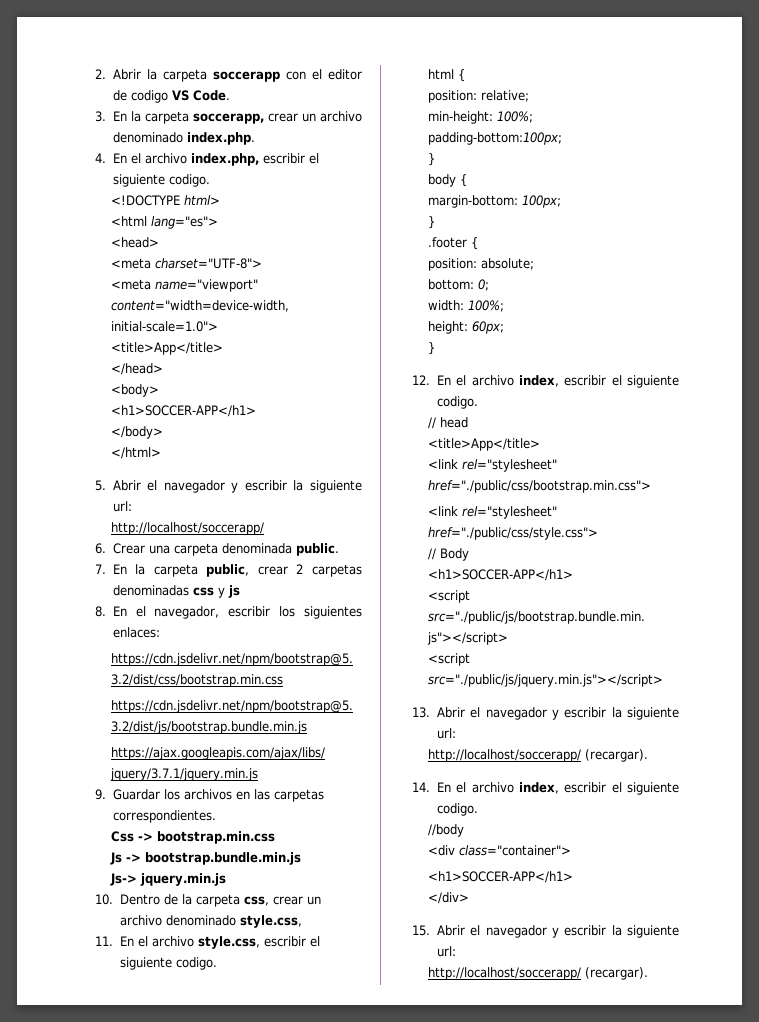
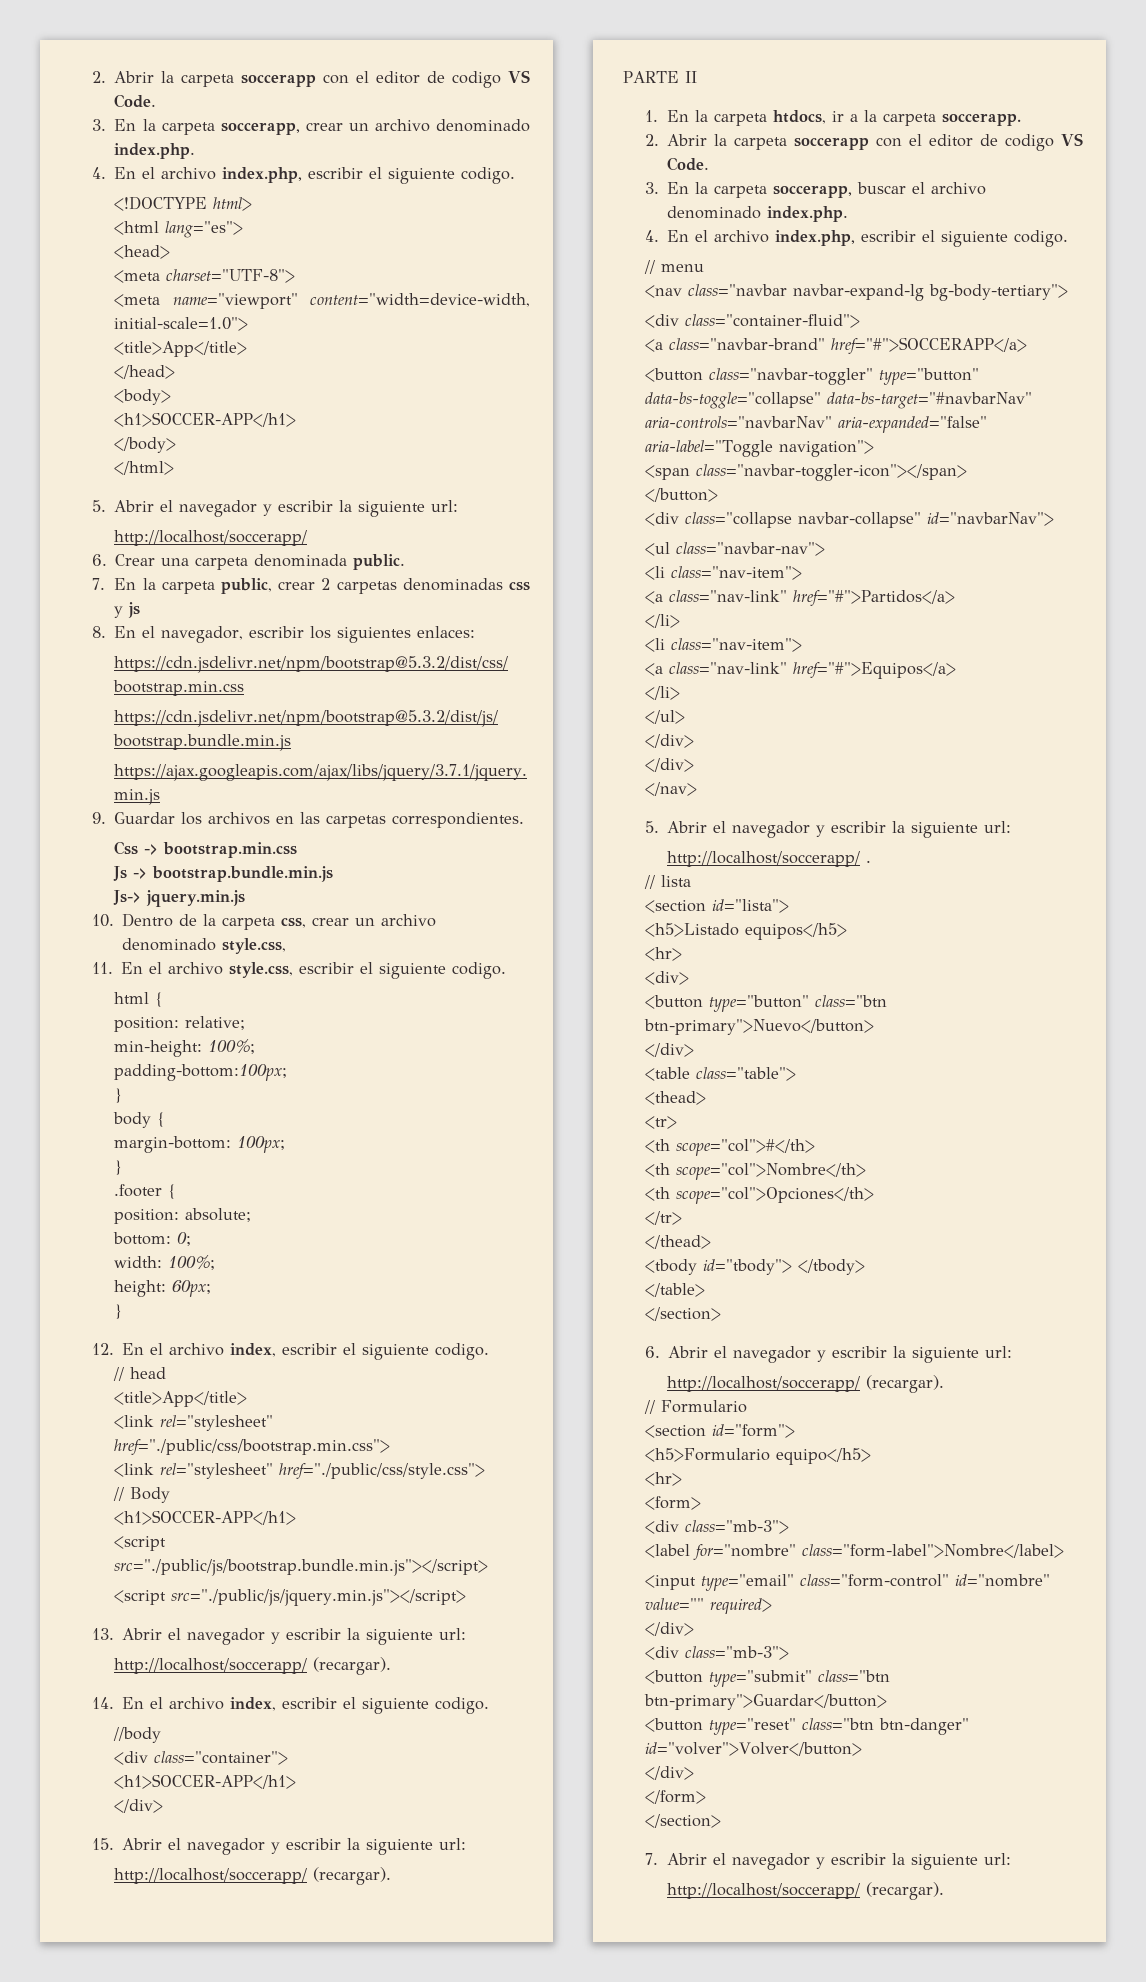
+ PARTE II
+ 1. En la carpeta htdocs, ir a la carpeta soccerapp.
+ 2. Abrir la carpeta soccerapp con el editor de codigo VS Code.
+ 3. En la carpeta soccerapp, buscar el archivo denominado index.php.
+ 4. En el archivo index.php, escribir el siguiente codigo.
+ // menu
+ <nav class="navbar navbar-expand-lg bg-body-tertiary">
+ <div class="container-fluid">
+ <a class="navbar-brand" href="#">SOCCERAPP</a>
+ <button class="navbar-toggler" type="button" data-bs-toggle="collapse" data-bs-target="#navbarNav" aria-controls="navbarNav" aria-expanded="false" aria-label="Toggle navigation">
+ <span class="navbar-toggler-icon"></span>
+ </button>
+ <div class="collapse navbar-collapse" id="navbarNav">
+ <ul class="navbar-nav">
+ <li class="nav-item">
+ <a class="nav-link" href="#">Partidos</a>
+ </li>
+ <li class="nav-item">
+ <a class="nav-link" href="#">Equipos</a>
+ </li>
+ </ul>
+ </div>
+ </div>
+ </nav>
+ 5. Abrir el navegador y escribir la siguiente url:
+ http://localhost/soccerapp/ .
+ // lista
+ <section id="lista">
+ <h5>Listado equipos</h5>
+ <hr>
+ <div>
+ <button type="button" class="btn btn-primary">Nuevo</button>
+ </div>
+ <table class="table">
+ <thead>
+ <tr>
+ <th scope="col">#</th>
+ <th scope="col">Nombre</th>
+ <th scope="col">Opciones</th>
+ </tr>
+ </thead>
+ <tbody id="tbody"> </tbody>
+ </table>
+ </section>
+ 6. Abrir el navegador y escribir la siguiente url:
+ http://localhost/soccerapp/ (recargar).
+ // Formulario
+ <section id="form">
+ <h5>Formulario equipo</h5>
+ <hr>
+ <form>
+ <div class="mb-3">
+ <label for="nombre" class="form-label">Nombre</label>
+ <input type="email" class="form-control" id="nombre" value="" required>
+ </div>
+ <div class="mb-3">
+ <button type="submit" class="btn btn-primary">Guardar</button>
+ <button type="reset" class="btn btn-danger" id="volver">Volver</button>
+ </div>
+ </form>
+ </section>
+ 7. Abrir el navegador y escribir la siguiente url:
+ http://localhost/soccerapp/ (recargar).

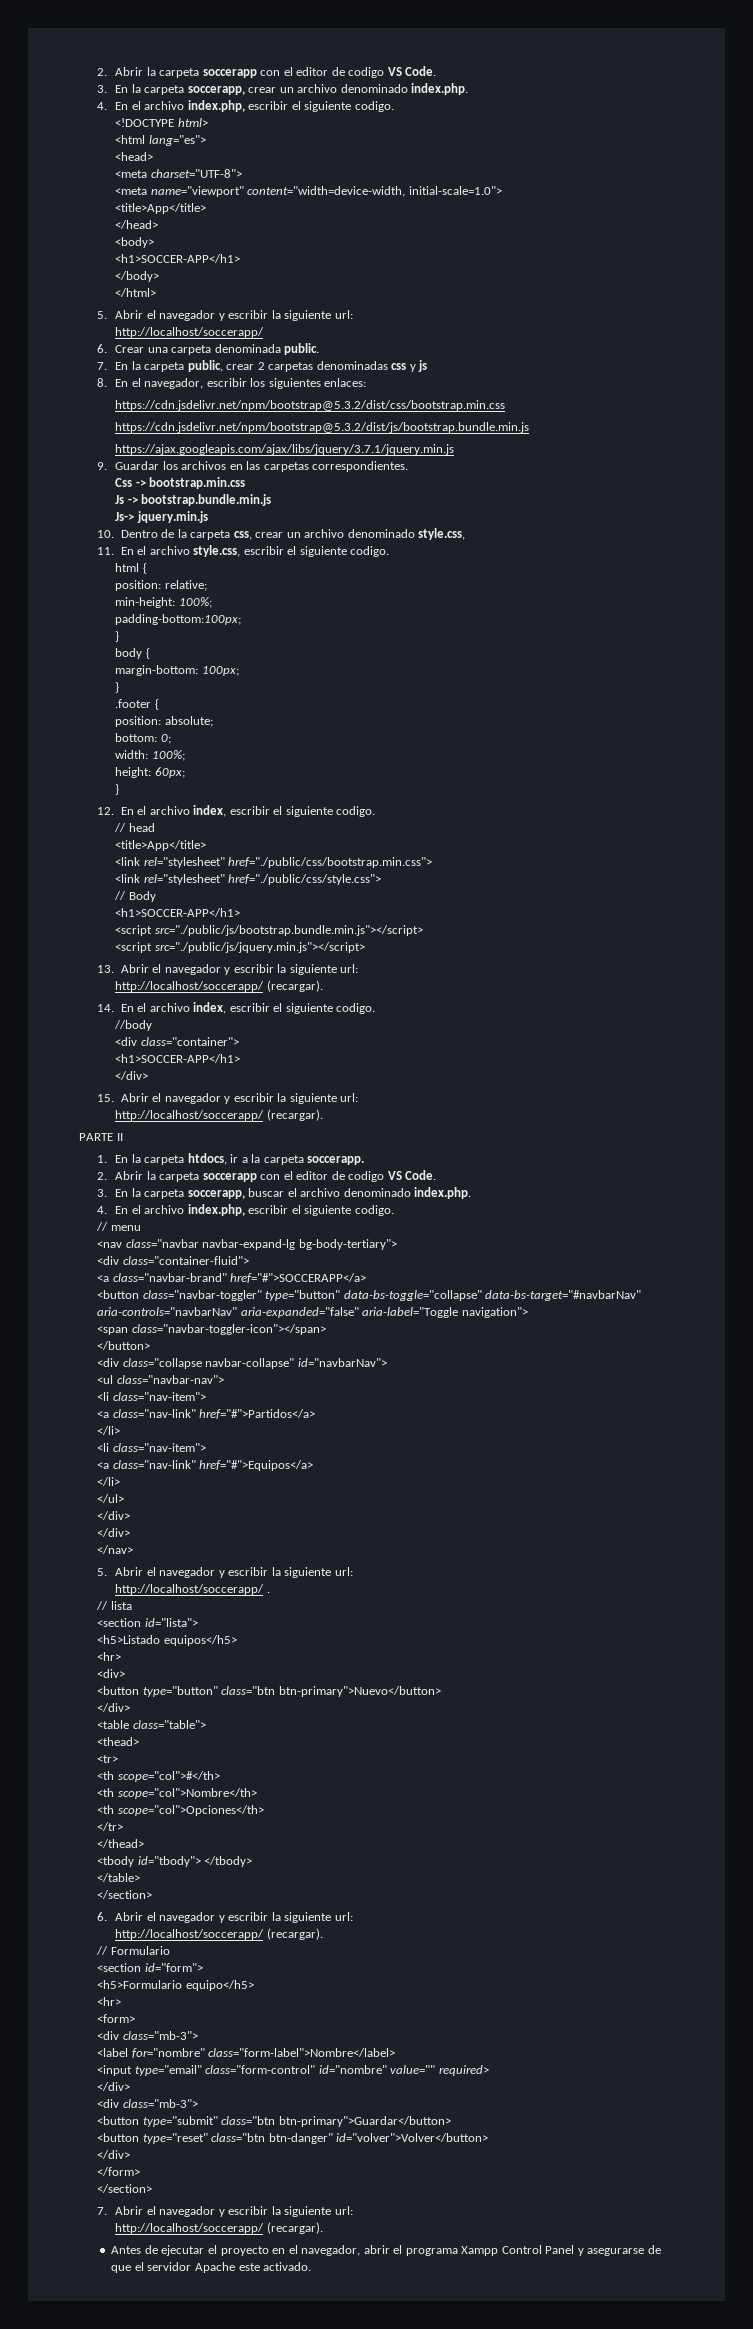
+ Antes de ejecutar el proyecto en el navegador, abrir el programa Xampp Control Panel y asegurarse de que el servidor Apache este activado.

